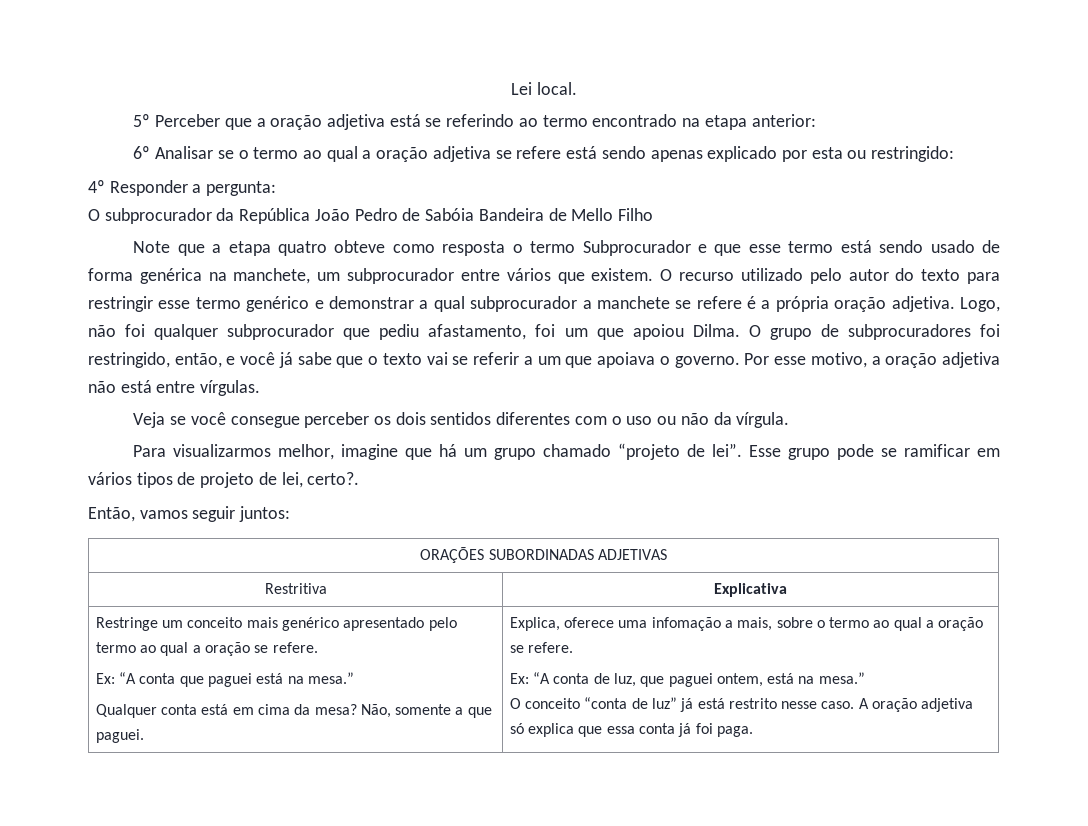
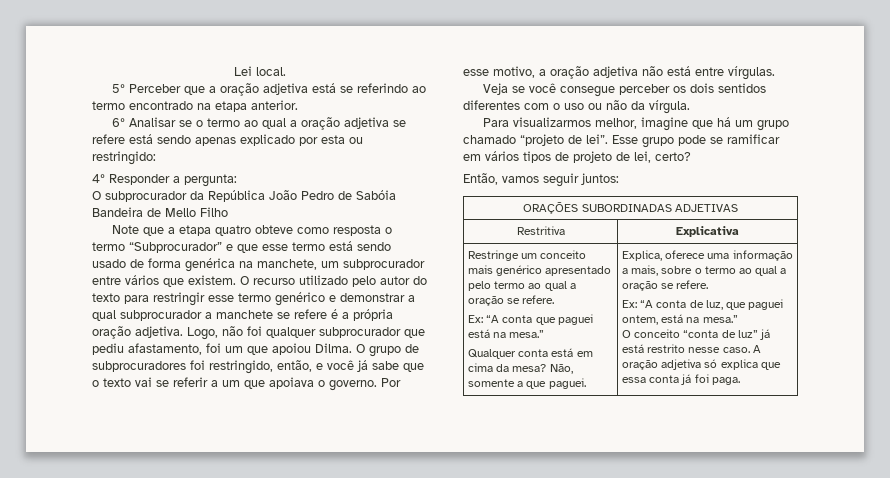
- 5º Perceber que a oração adjetiva está se referindo ao termo encontrado na etapa anterior:
+ 5º Perceber que a oração adjetiva está se referindo ao termo encontrado na etapa anterior.
- Note que a etapa quatro obteve como resposta o termo Subprocurador e que esse termo está sendo usado de forma genérica na manchete, um subprocurador entre vários que existem.
+ Note que a etapa quatro obteve como resposta o termo “Subprocurador” e que esse termo está sendo usado de forma genérica na manchete, um subprocurador entre vários que existem.
- Esse grupo pode se ramificar em vários tipos de projeto de lei, certo?.
+ Esse grupo pode se ramificar em vários tipos de projeto de lei, certo?
- Explica, oferece uma infomação a mais, sobre o termo ao qual a oração se refere.
+ Explica, oferece uma informação a mais, sobre o termo ao qual a oração se refere.

